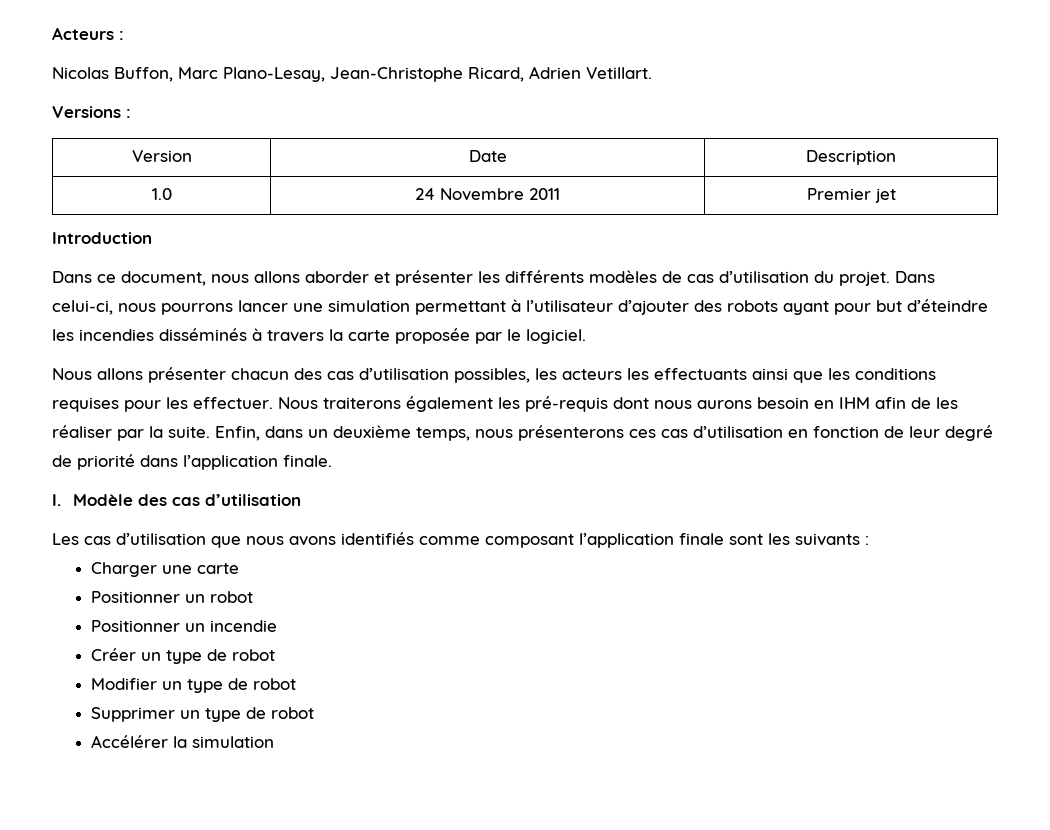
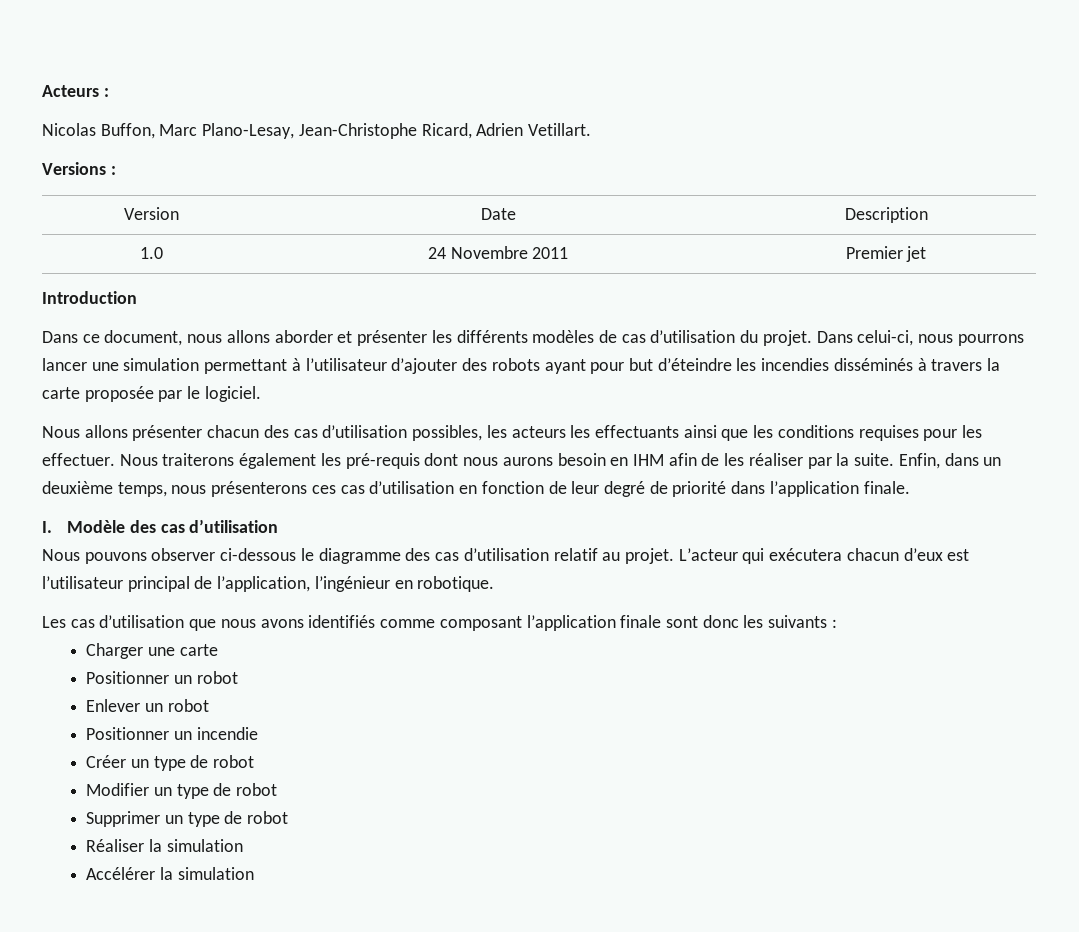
+ Nous pouvons observer ci-dessous le diagramme des cas d’utilisation relatif au projet. L’acteur qui exécutera chacun d’eux est l’utilisateur principal de l’application, l’ingénieur en robotique.
- Les cas d’utilisation que nous avons identifiés comme composant l’application finale sont les suivants :
+ Les cas d’utilisation que nous avons identifiés comme composant l’application finale sont donc les suivants :
+ Enlever un robot
+ Réaliser la simulation

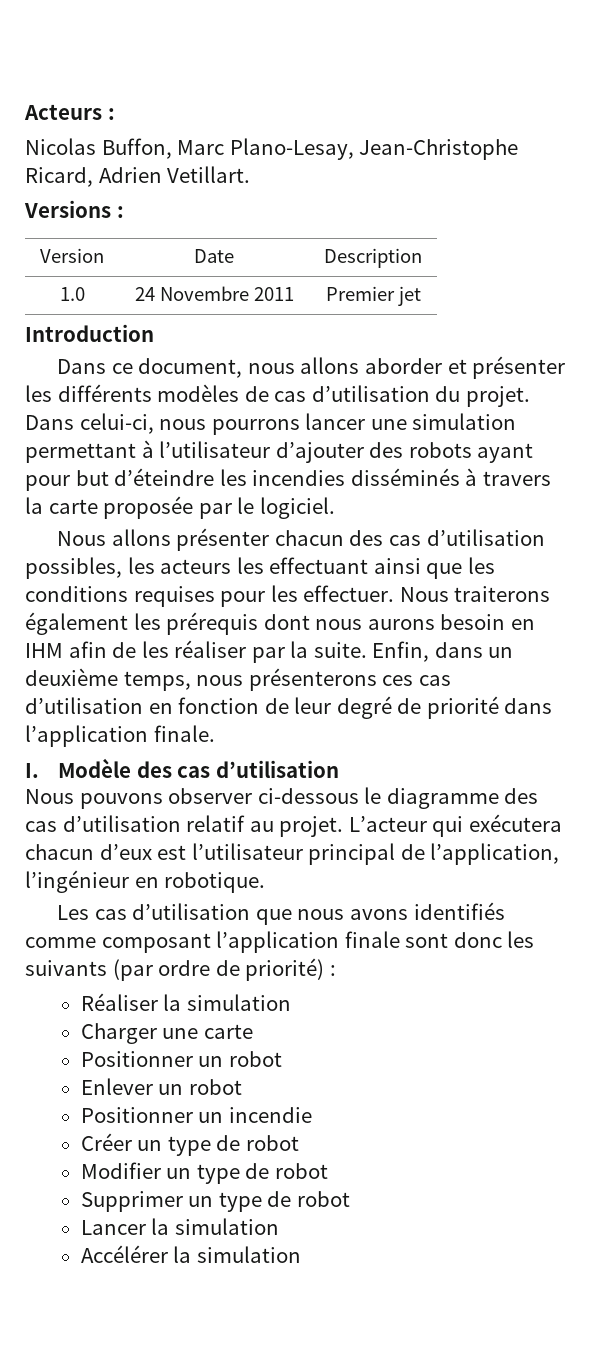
- Nous allons présenter chacun des cas d’utilisation possibles, les acteurs les effectuants ainsi que les conditions requises pour les effectuer.
+ Nous allons présenter chacun des cas d’utilisation possibles, les acteurs les effectuant ainsi que les conditions requises pour les effectuer.
- Nous traiterons également les pré-requis dont nous aurons besoin en IHM afin de les réaliser par la suite.
+ Nous traiterons également les prérequis dont nous aurons besoin en IHM afin de les réaliser par la suite.
- Les cas d’utilisation que nous avons identifiés comme composant l’application finale sont donc les suivants :
+ Les cas d’utilisation que nous avons identifiés comme composant l’application finale sont donc les suivants (par ordre de priorité) :
+ Réaliser la simulation
- Réaliser la simulation
+ Lancer la simulation

